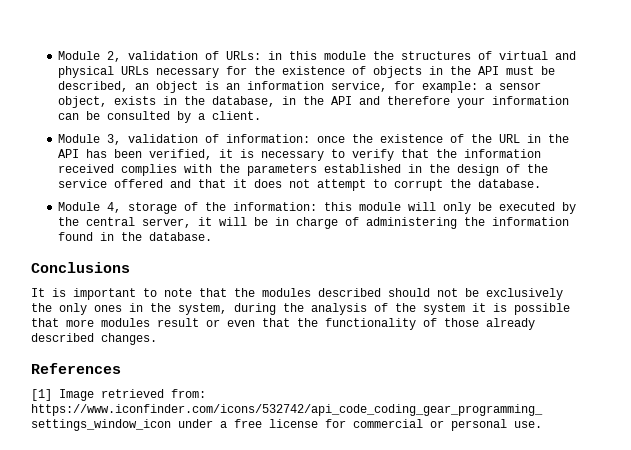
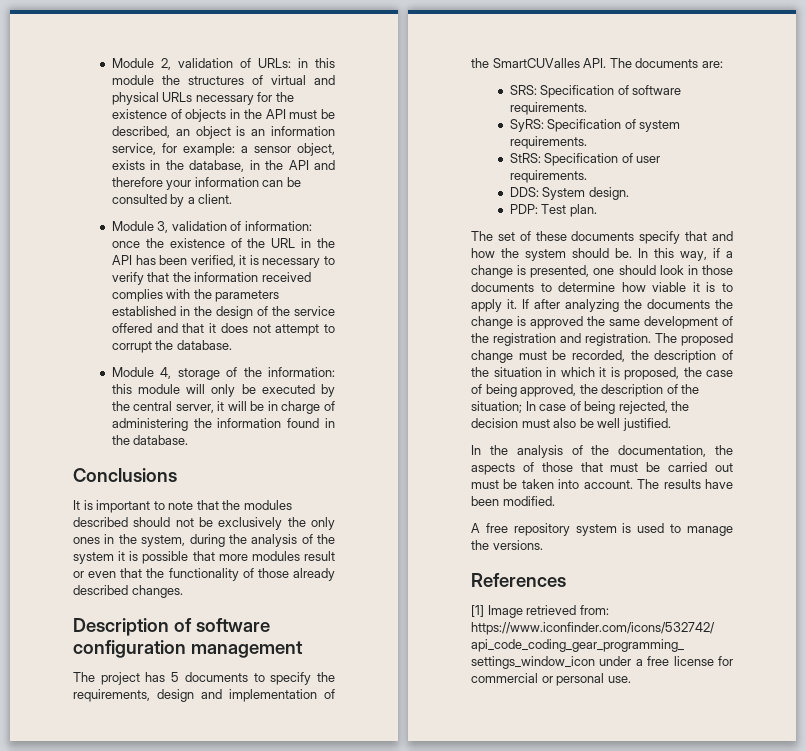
+ Description of software configuration management
+ The project has 5 documents to specify the requirements, design and implementation of the SmartCUValles API. The documents are:
+ SRS: Specification of software requirements.
+ SyRS: Specification of system requirements.
+ StRS: Specification of user requirements.
+ DDS: System design.
+ PDP: Test plan.
+ The set of these documents specify that and how the system should be. In this way, if a change is presented, one should look in those documents to determine how viable it is to apply it. If after analyzing the documents the change is approved the same development of the registration and registration. The proposed change must be recorded, the description of the situation in which it is proposed, the case of being approved, the description of the situation; In case of being rejected, the decision must also be well justified.
+ In the analysis of the documentation, the aspects of those that must be carried out must be taken into account. The results have been modified.
+ A free repository system is used to manage the versions.

